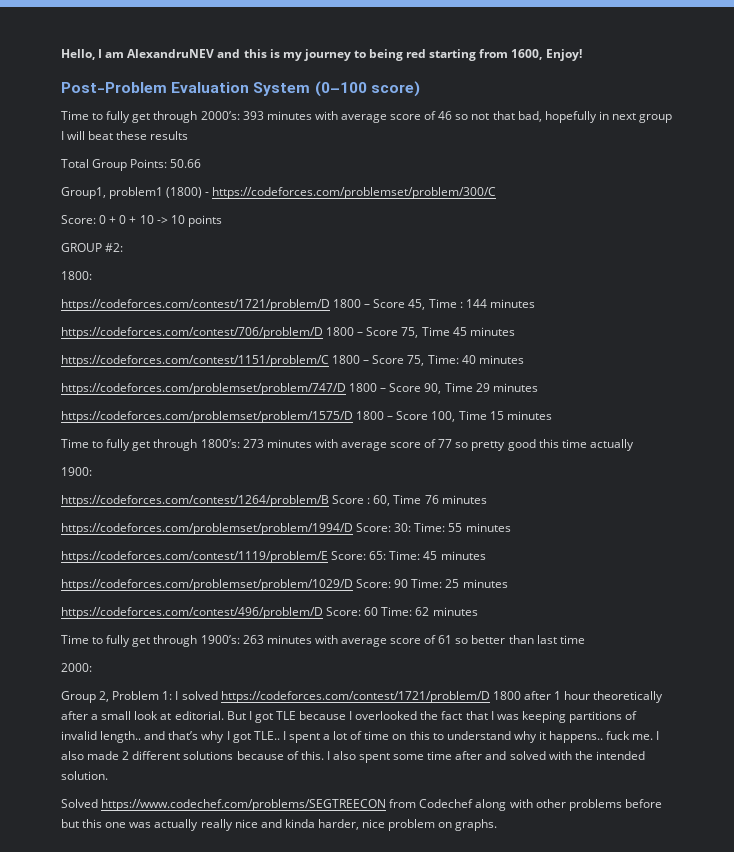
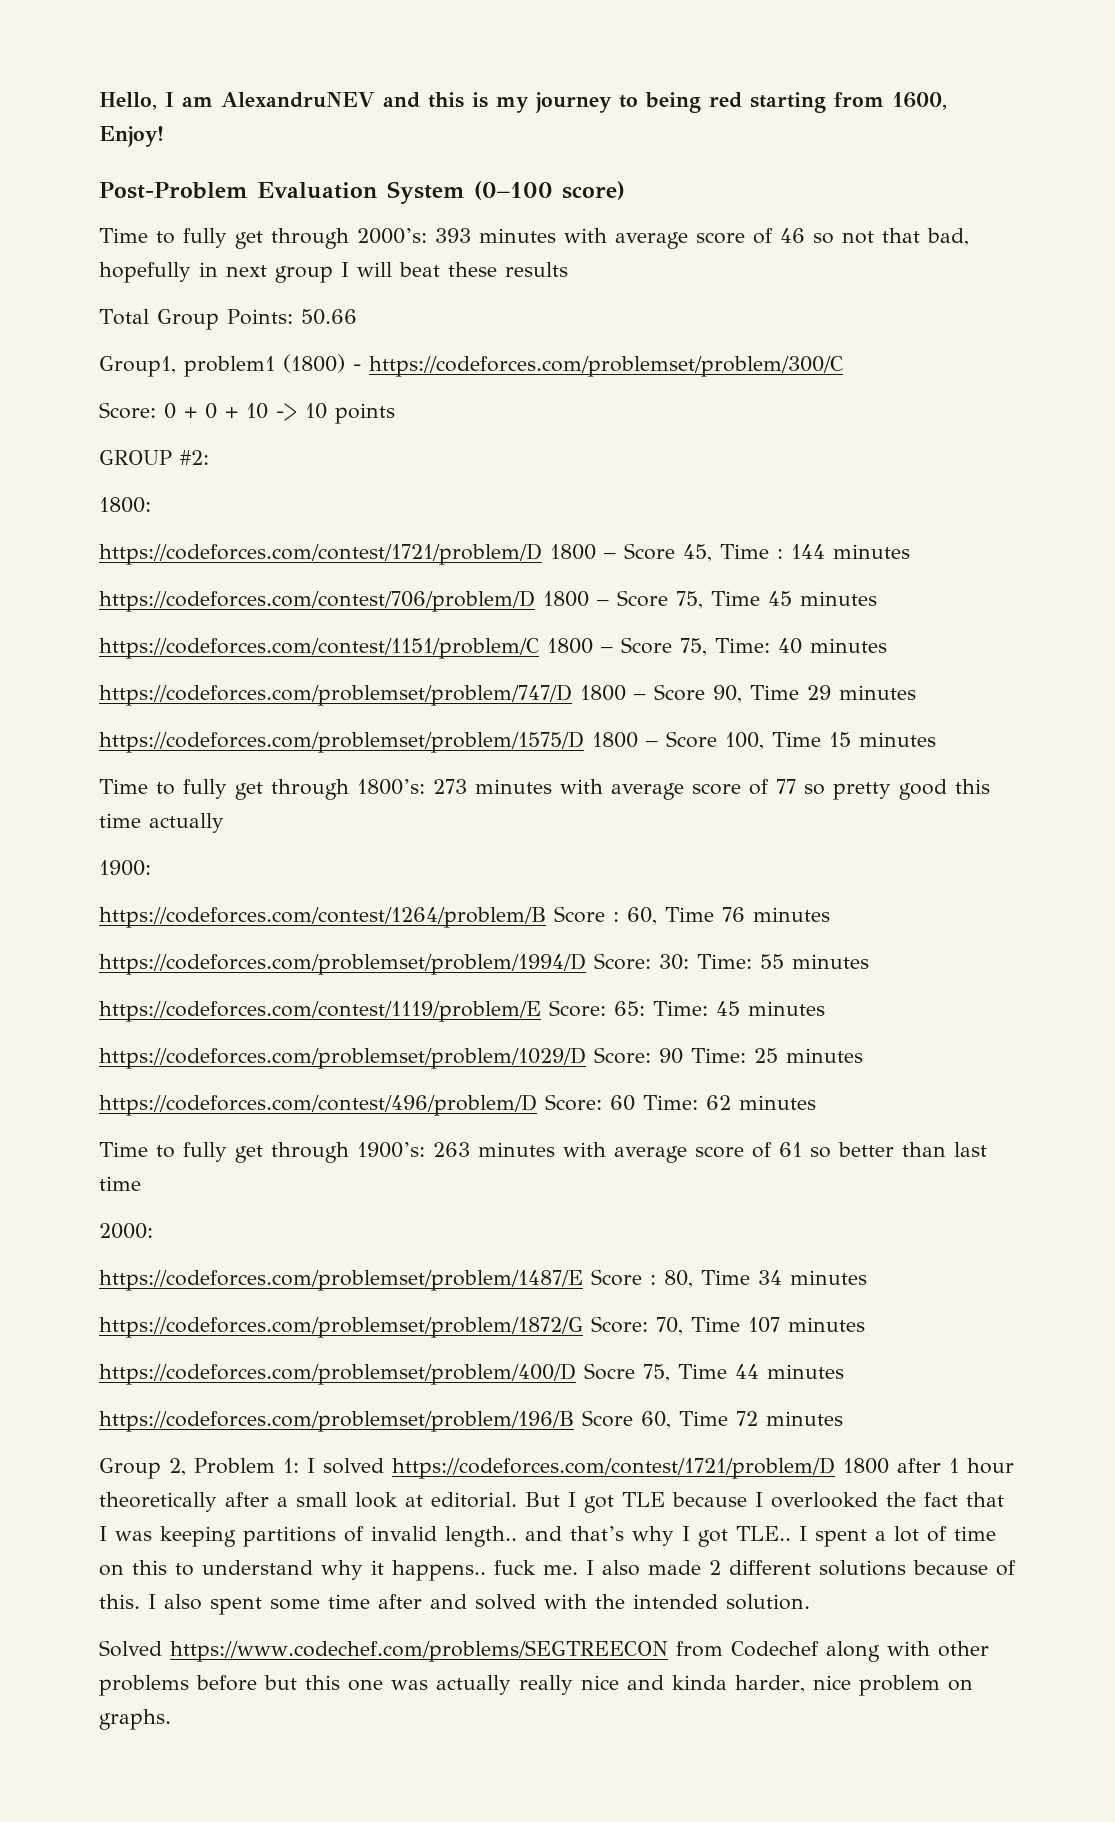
+ https://codeforces.com/problemset/problem/1487/E Score : 80, Time 34 minutes
+ https://codeforces.com/problemset/problem/1872/G Score: 70, Time 107 minutes
+ https://codeforces.com/problemset/problem/400/D Socre 75, Time 44 minutes
+ https://codeforces.com/problemset/problem/196/B Score 60, Time 72 minutes

